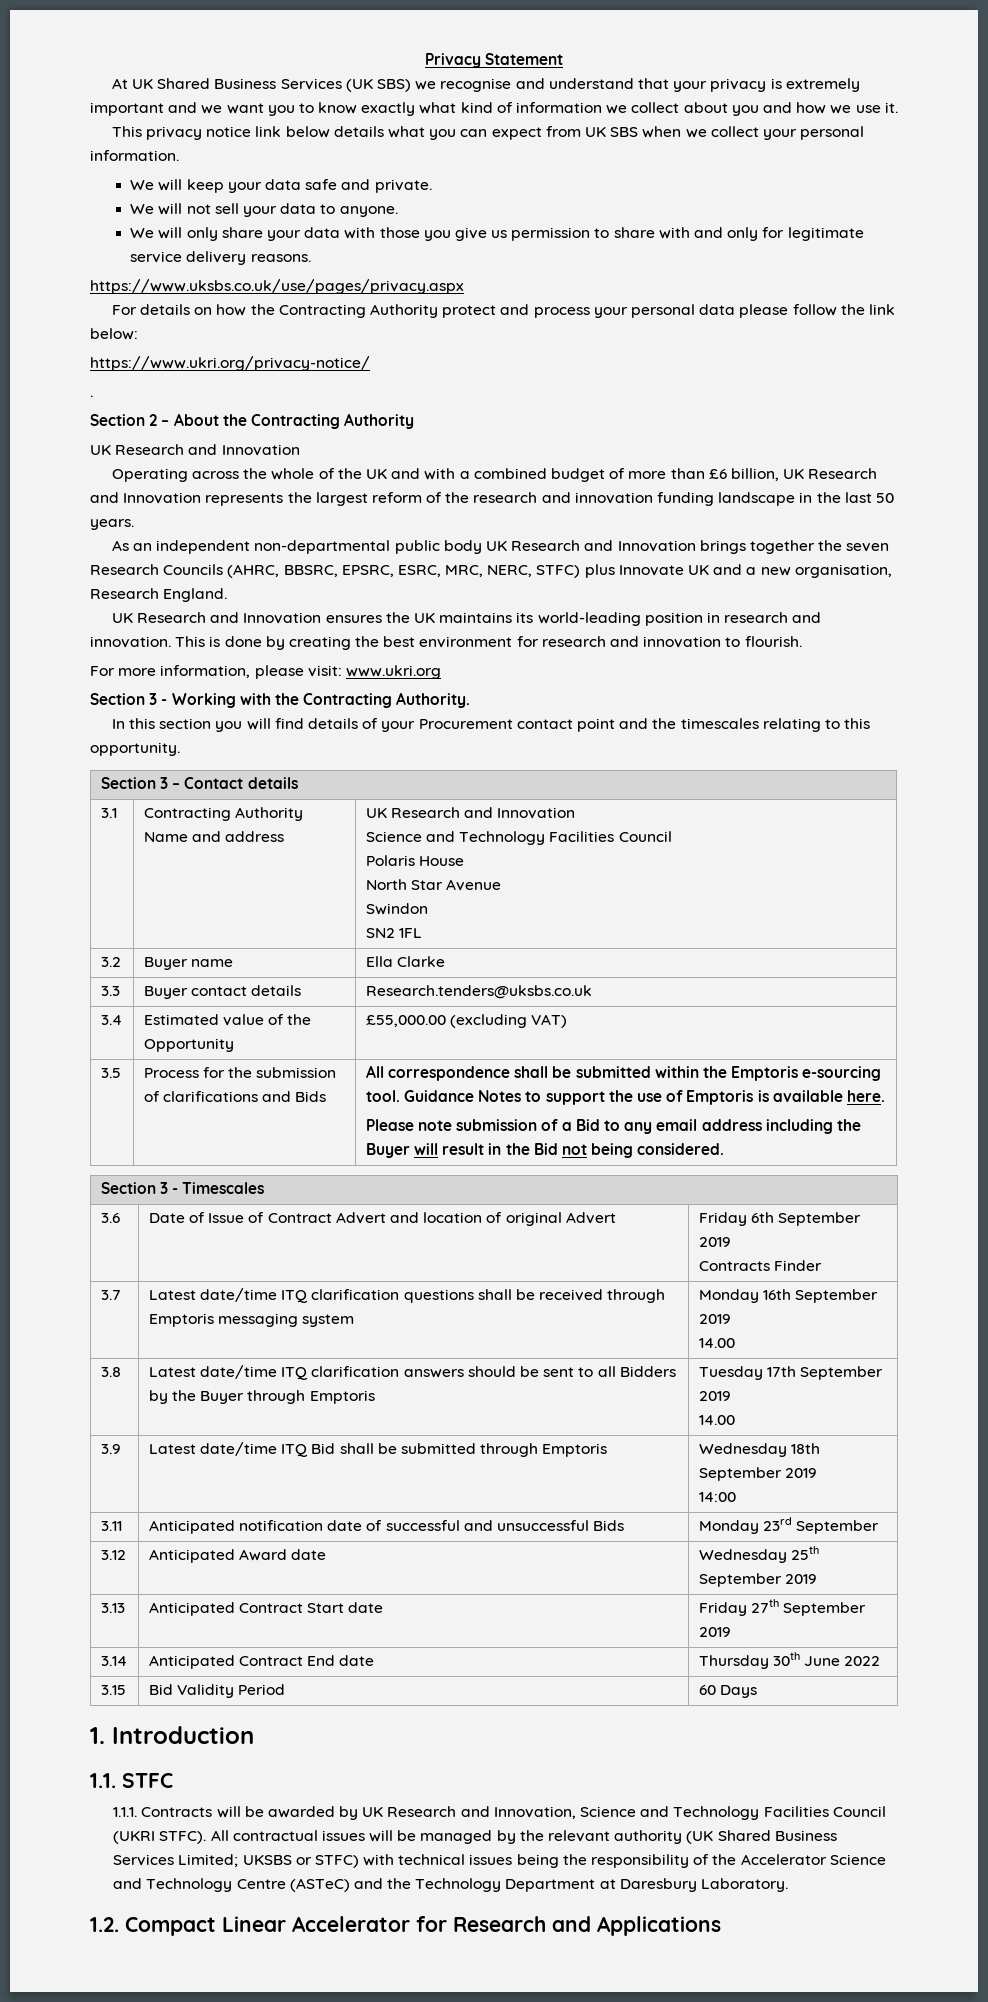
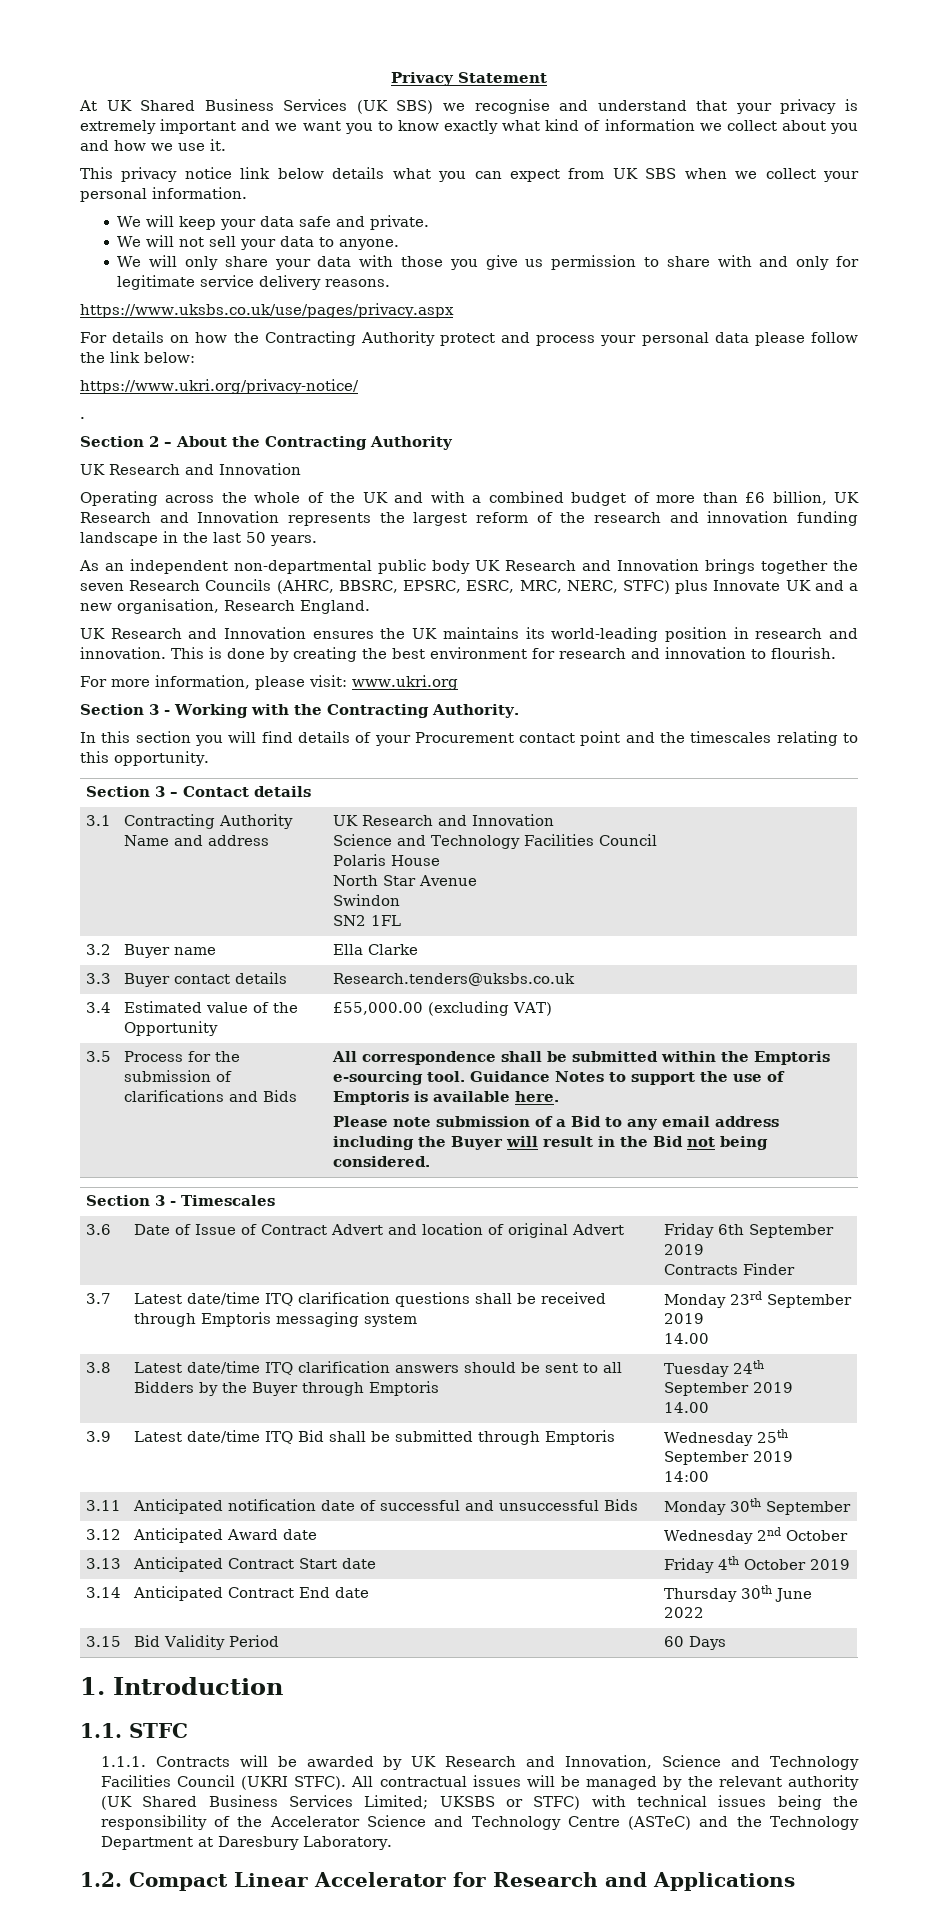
- 3.7 | Latest date/time ITQ clarification questions shall be received through Emptoris messaging system | Monday 16th September 2019
+ 3.7 | Latest date/time ITQ clarification questions shall be received through Emptoris messaging system | Monday 23rd September 2019
- 3.8 | Latest date/time ITQ clarification answers should be sent to all Bidders by the Buyer through Emptoris | Tuesday 17th September 2019
+ 3.8 | Latest date/time ITQ clarification answers should be sent to all Bidders by the Buyer through Emptoris | Tuesday 24th September 2019
- 3.9 | Latest date/time ITQ Bid shall be submitted through Emptoris | Wednesday 18th September 2019
+ 3.9 | Latest date/time ITQ Bid shall be submitted through Emptoris | Wednesday 25th September 2019
- 3.11 | Anticipated notification date of successful and unsuccessful Bids | Monday 23rd September
+ 3.11 | Anticipated notification date of successful and unsuccessful Bids | Monday 30th September
- 3.12 | Anticipated Award date | Wednesday 25th September 2019
+ 3.12 | Anticipated Award date | Wednesday 2nd October
- 3.13 | Anticipated Contract Start date | Friday 27th September 2019
+ 3.13 | Anticipated Contract Start date | Friday 4th October 2019

